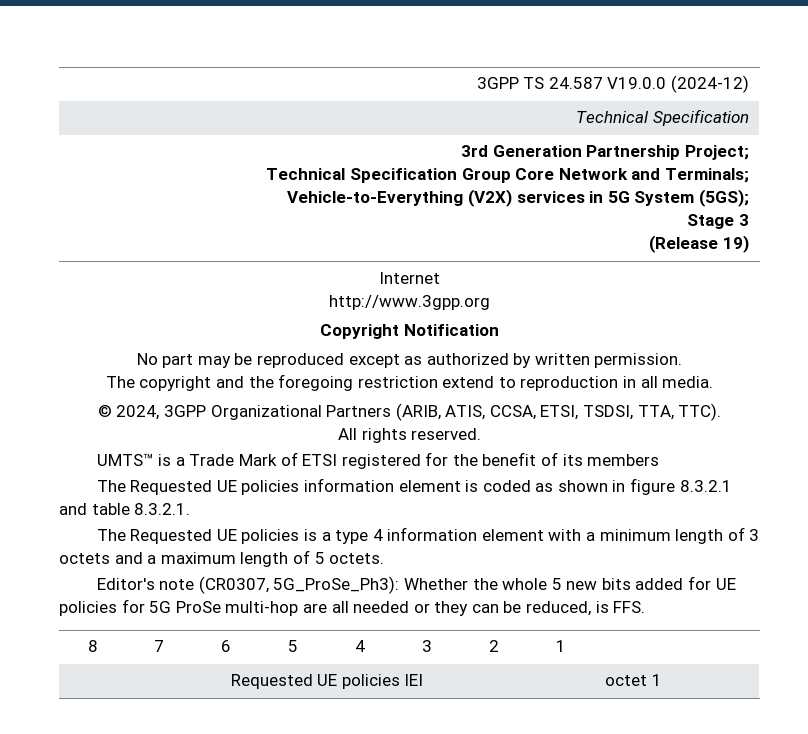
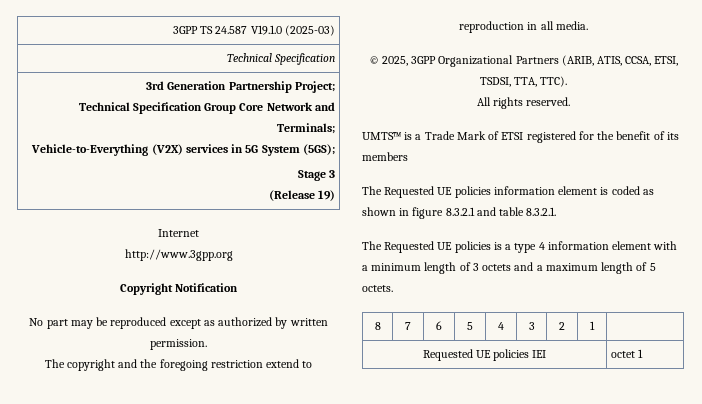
- 3GPP TS 24.587 V19.0.0 (2024-12)
+ 3GPP TS 24.587 V19.1.0 (2025-03)
- © 2024, 3GPP Organizational Partners (ARIB, ATIS, CCSA, ETSI, TSDSI, TTA, TTC).
+ © 2025, 3GPP Organizational Partners (ARIB, ATIS, CCSA, ETSI, TSDSI, TTA, TTC).
- Editor's note (CR0307, 5G_ProSe_Ph3): Whether the whole 5 new bits added for UE policies for 5G ProSe multi-hop are all needed or they can be reduced, is FFS.

